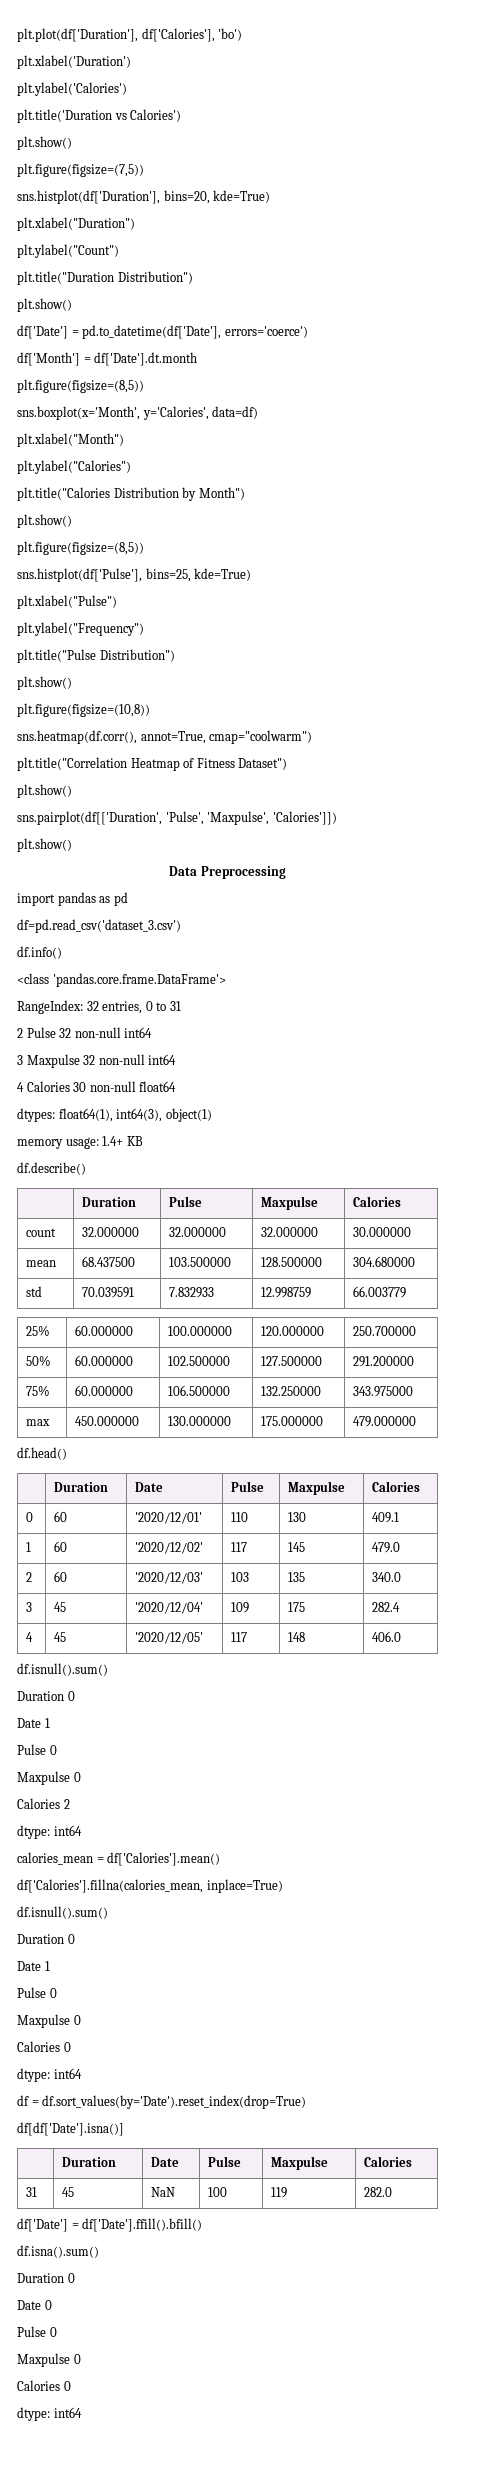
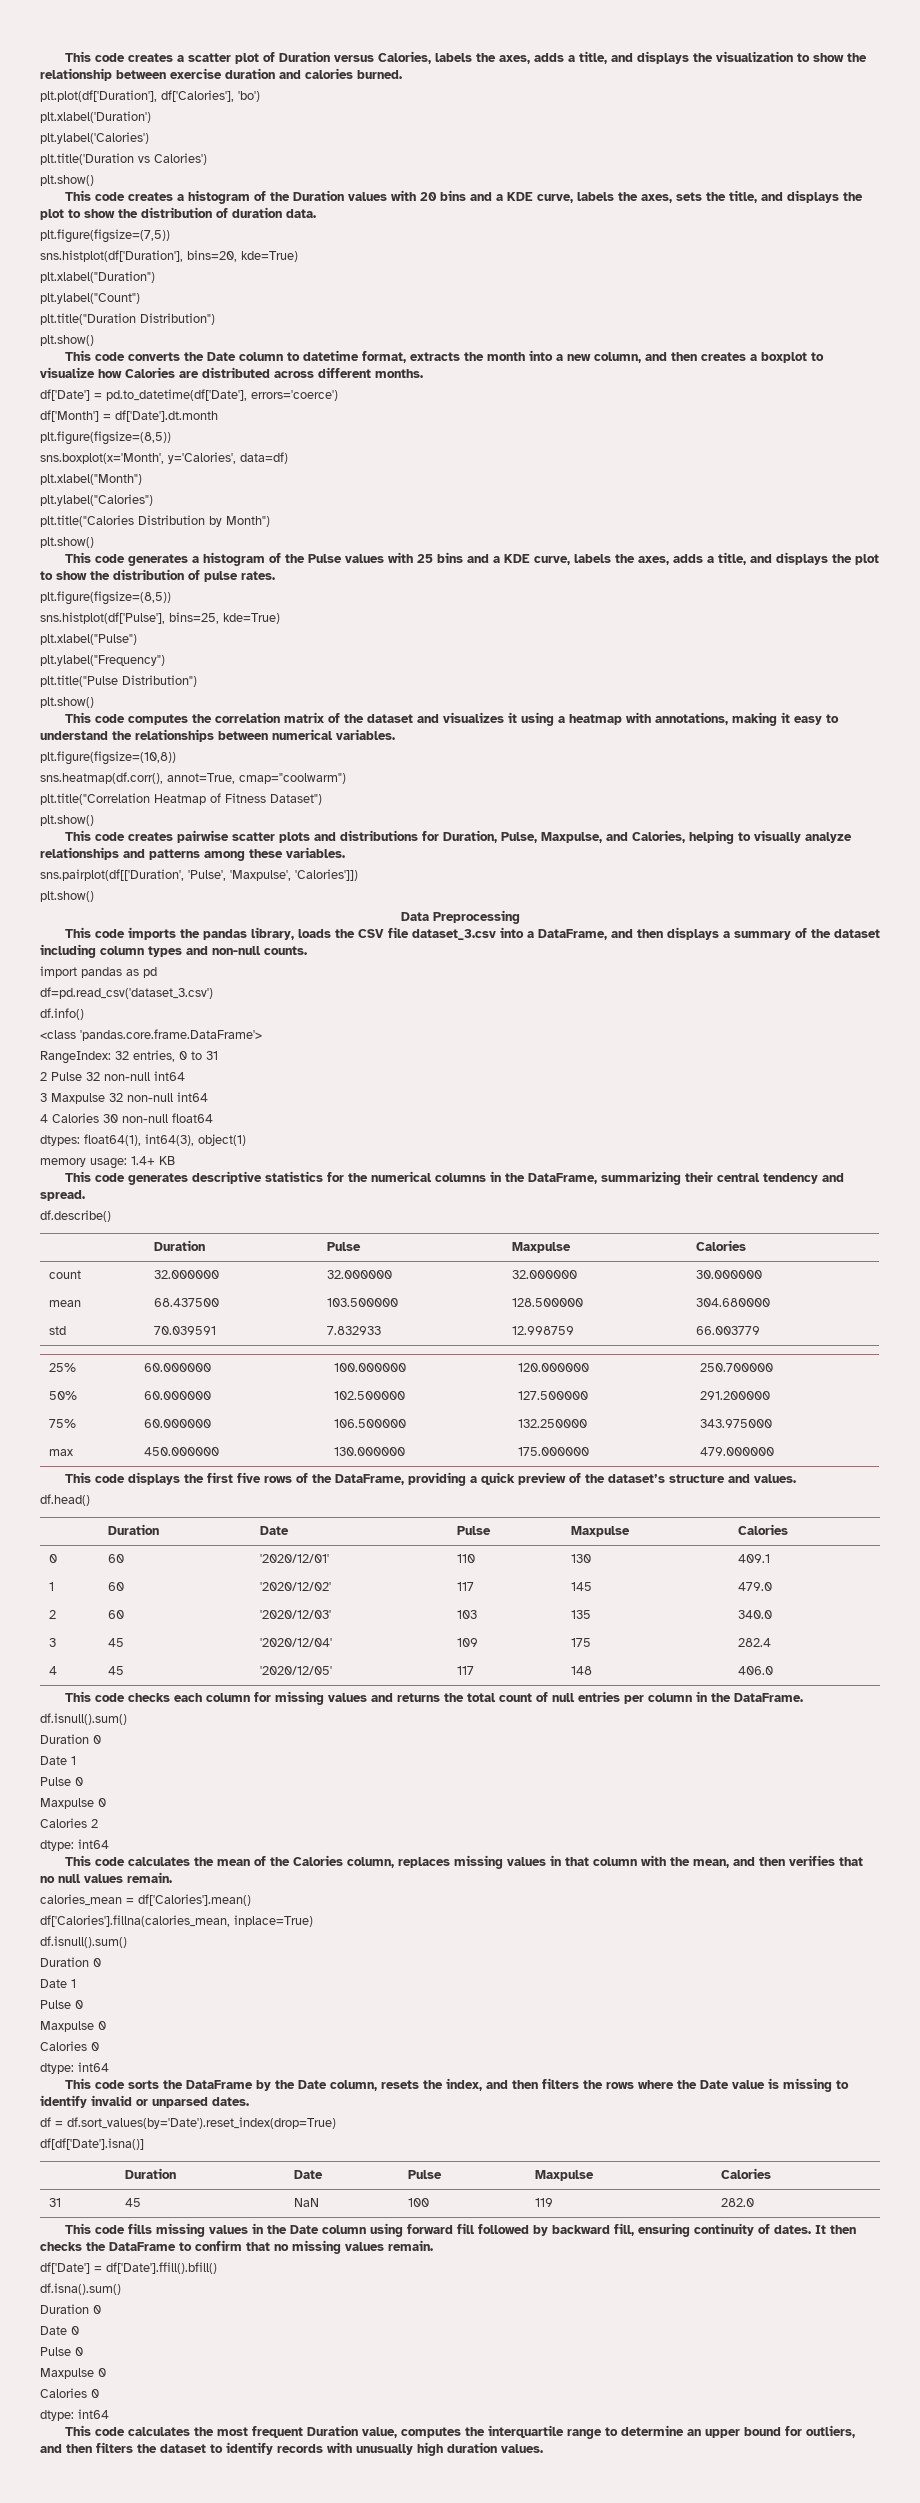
+ This code creates a scatter plot of Duration versus Calories, labels the axes, adds a title, and displays the visualization to show the relationship between exercise duration and calories burned.
+ This code creates a histogram of the Duration values with 20 bins and a KDE curve, labels the axes, sets the title, and displays the plot to show the distribution of duration data.
+ This code converts the Date column to datetime format, extracts the month into a new column, and then creates a boxplot to visualize how Calories are distributed across different months.
+ This code generates a histogram of the Pulse values with 25 bins and a KDE curve, labels the axes, adds a title, and displays the plot to show the distribution of pulse rates.
+ This code computes the correlation matrix of the dataset and visualizes it using a heatmap with annotations, making it easy to understand the relationships between numerical variables.
+ This code creates pairwise scatter plots and distributions for Duration, Pulse, Maxpulse, and Calories, helping to visually analyze relationships and patterns among these variables.
+ This code imports the pandas library, loads the CSV file dataset_3.csv into a DataFrame, and then displays a summary of the dataset including column types and non-null counts.
+ This code generates descriptive statistics for the numerical columns in the DataFrame, summarizing their central tendency and spread.
+ This code displays the first five rows of the DataFrame, providing a quick preview of the dataset’s structure and values.
+ This code checks each column for missing values and returns the total count of null entries per column in the DataFrame.
+ This code calculates the mean of the Calories column, replaces missing values in that column with the mean, and then verifies that no null values remain.
+ This code sorts the DataFrame by the Date column, resets the index, and then filters the rows where the Date value is missing to identify invalid or unparsed dates.
+ This code fills missing values in the Date column using forward fill followed by backward fill, ensuring continuity of dates. It then checks the DataFrame to confirm that no missing values remain.
+ This code calculates the most frequent Duration value, computes the interquartile range to determine an upper bound for outliers, and then filters the dataset to identify records with unusually high duration values.

